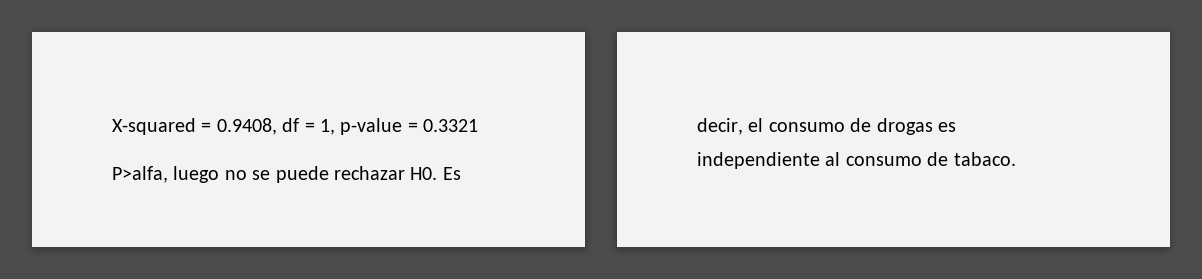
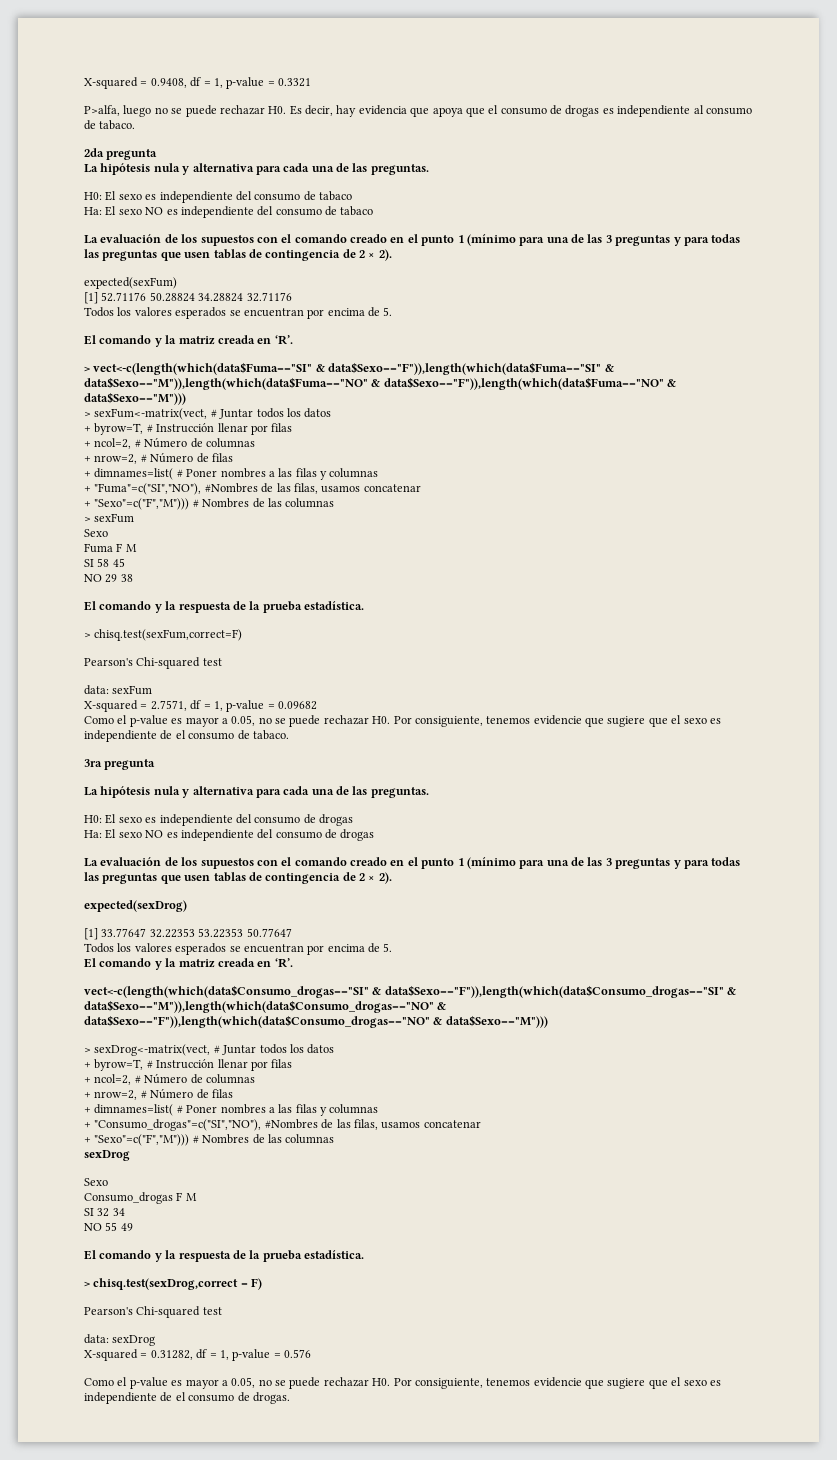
- P>alfa, luego no se puede rechazar H0. Es decir, el consumo de drogas es independiente al consumo de tabaco.
+ P>alfa, luego no se puede rechazar H0. Es decir, hay evidencia que apoya que el consumo de drogas es independiente al consumo de tabaco.
+ 2da pregunta
+ La hipótesis nula y alternativa para cada una de las preguntas.
+ H0: El sexo es independiente del consumo de tabaco
+ Ha: El sexo NO es independiente del consumo de tabaco
+ La evaluación de los supuestos con el comando creado en el punto 1 (mínimo para una de las 3 preguntas y para todas las preguntas que usen tablas de contingencia de 2 × 2).
+ expected(sexFum)
+ [1] 52.71176 50.28824 34.28824 32.71176
+ Todos los valores esperados se encuentran por encima de 5.
+ El comando y la matriz creada en ‘R’.
+ > vect<-c(length(which(data$Fuma=="SI" & data$Sexo=="F")),length(which(data$Fuma=="SI" & data$Sexo=="M")),length(which(data$Fuma=="NO" & data$Sexo=="F")),length(which(data$Fuma=="NO" & data$Sexo=="M")))
+ > sexFum<-matrix(vect, # Juntar todos los datos
+ + byrow=T, # Instrucción llenar por filas
+ + ncol=2, # Número de columnas
+ + nrow=2, # Número de filas
+ + dimnames=list( # Poner nombres a las filas y columnas
+ + "Fuma"=c("SI","NO"), #Nombres de las filas, usamos concatenar
+ + "Sexo"=c("F","M"))) # Nombres de las columnas
+ > sexFum
+ Sexo
+ Fuma F M
+ SI 58 45
+ NO 29 38
+ El comando y la respuesta de la prueba estadística.
+ > chisq.test(sexFum,correct=F)
+ Pearson's Chi-squared test
+ data: sexFum
+ X-squared = 2.7571, df = 1, p-value = 0.09682
+ Como el p-value es mayor a 0.05, no se puede rechazar H0. Por consiguiente, tenemos evidencie que sugiere que el sexo es independiente de el consumo de tabaco.
+ 3ra pregunta
+ La hipótesis nula y alternativa para cada una de las preguntas.
+ H0: El sexo es independiente del consumo de drogas
+ Ha: El sexo NO es independiente del consumo de drogas
+ La evaluación de los supuestos con el comando creado en el punto 1 (mínimo para una de las 3 preguntas y para todas las preguntas que usen tablas de contingencia de 2 × 2).
+ expected(sexDrog)
+ [1] 33.77647 32.22353 53.22353 50.77647
+ Todos los valores esperados se encuentran por encima de 5.
+ El comando y la matriz creada en ‘R’.
+ vect<-c(length(which(data$Consumo_drogas=="SI" & data$Sexo=="F")),length(which(data$Consumo_drogas=="SI" & data$Sexo=="M")),length(which(data$Consumo_drogas=="NO" & data$Sexo=="F")),length(which(data$Consumo_drogas=="NO" & data$Sexo=="M")))
+ > sexDrog<-matrix(vect, # Juntar todos los datos
+ + byrow=T, # Instrucción llenar por filas
+ + ncol=2, # Número de columnas
+ + nrow=2, # Número de filas
+ + dimnames=list( # Poner nombres a las filas y columnas
+ + "Consumo_drogas"=c("SI","NO"), #Nombres de las filas, usamos concatenar
+ + "Sexo"=c("F","M"))) # Nombres de las columnas
+ sexDrog
+ Sexo
+ Consumo_drogas F M
+ SI 32 34
+ NO 55 49
+ El comando y la respuesta de la prueba estadística.
+ > chisq.test(sexDrog,correct = F)
+ Pearson's Chi-squared test
+ data: sexDrog
+ X-squared = 0.31282, df = 1, p-value = 0.576
+ Como el p-value es mayor a 0.05, no se puede rechazar H0. Por consiguiente, tenemos evidencie que sugiere que el sexo es independiente de el consumo de drogas.

